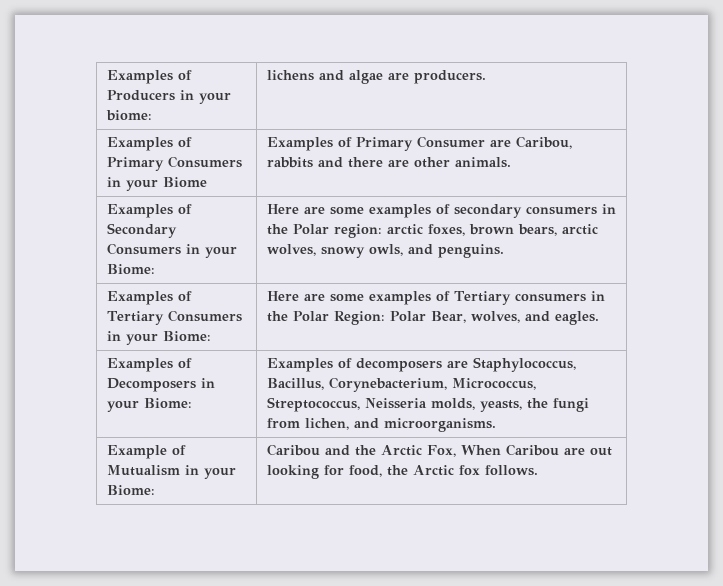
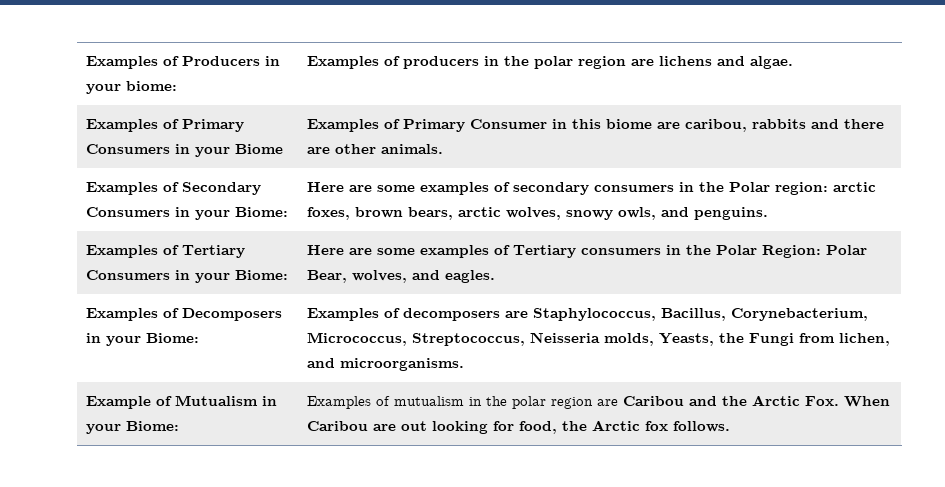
- Examples of Producers in your biome: | lichens and algae are producers.
+ Examples of Producers in your biome: | Examples of producers in the polar region are lichens and algae.
- Examples of Primary Consumers in your Biome | Examples of Primary Consumer are Caribou, rabbits and there are other animals.
+ Examples of Primary Consumers in your Biome | Examples of Primary Consumer in this biome are caribou, rabbits and there are other animals.
- Examples of Decomposers in your Biome: | Examples of decomposers are Staphylococcus, Bacillus, Corynebacterium, Micrococcus, Streptococcus, Neisseria molds, yeasts, the fungi from lichen, and microorganisms.
+ Examples of Decomposers in your Biome: | Examples of decomposers are Staphylococcus, Bacillus, Corynebacterium, Micrococcus, Streptococcus, Neisseria molds, Yeasts, the Fungi from lichen, and microorganisms.
- Example of Mutualism in your Biome: | Caribou and the Arctic Fox, When Caribou are out looking for food, the Arctic fox follows.
+ Example of Mutualism in your Biome: | Examples of mutualism in the polar region are Caribou and the Arctic Fox. When Caribou are out looking for food, the Arctic fox follows.

